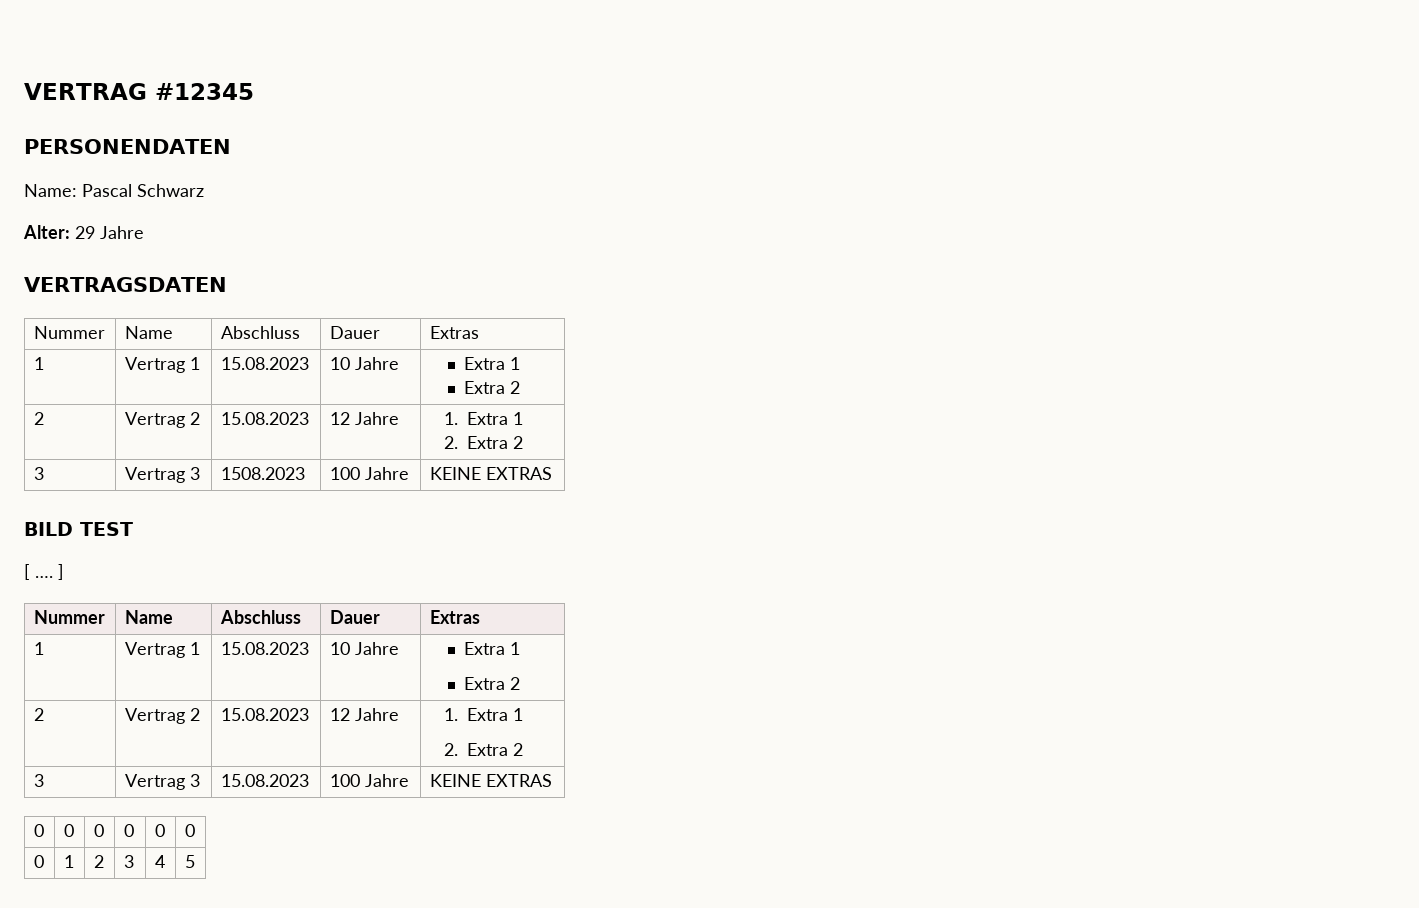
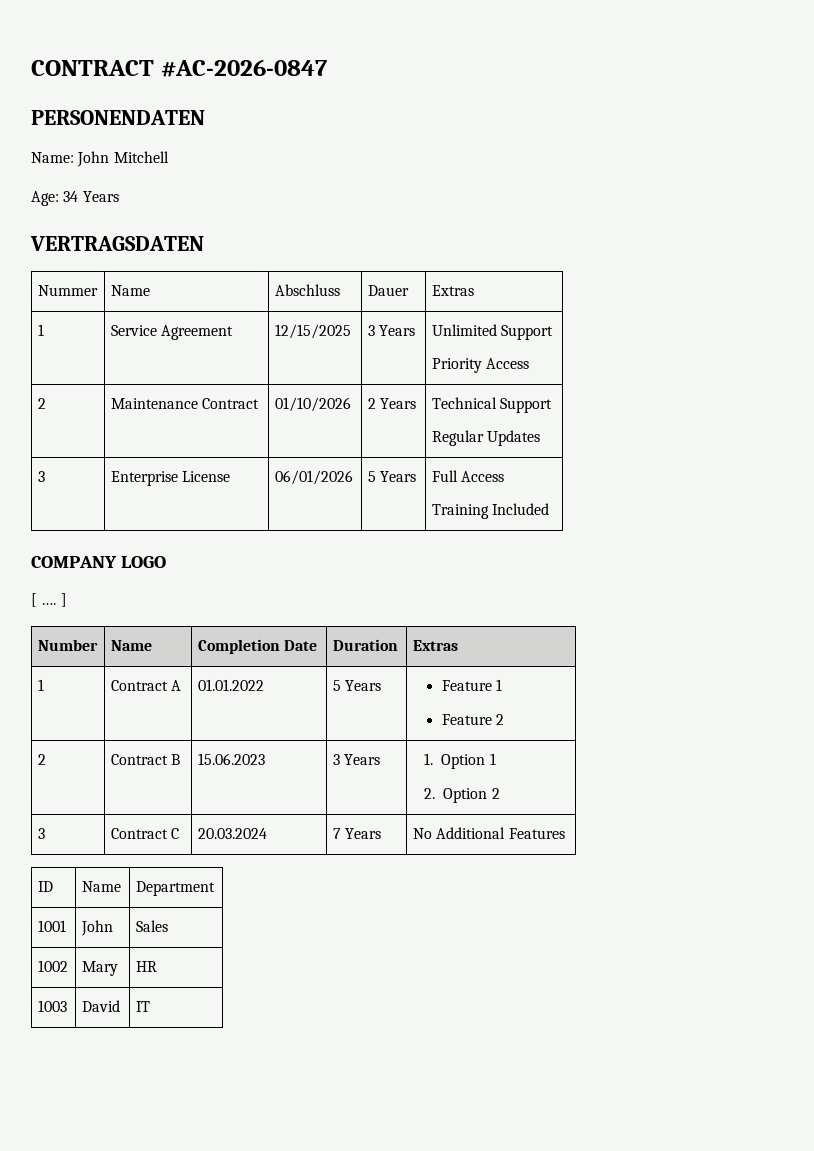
- VERTRAG #12345
+ CONTRACT #AC-2026-0847
- Name: Pascal Schwarz
- Alter: 29 Jahre
+ Name: John Mitchell
+ Age: 34 Years
  VERTRAGSDATEN
  Nummer | Name | Abschluss | Dauer | Extras
- 1 | Vertrag 1 | 15.08.2023 | 10 Jahre | Extra 1
- Extra 2
- 2 | Vertrag 2 | 15.08.2023 | 12 Jahre | 1. Extra 1
- 2. Extra 2
- 3 | Vertrag 3 | 1508.2023 | 100 Jahre | KEINE EXTRAS
- BILD TEST
+ 1 | Service Agreement | 12/15/2025 | 3 Years | Unlimited Support
+ Priority Access
+ 2 | Maintenance Contract | 01/10/2026 | 2 Years | Technical Support
+ Regular Updates
+ 3 | Enterprise License | 06/01/2026 | 5 Years | Full Access
+ Training Included
+ COMPANY LOGO
  [ …. ]
- Nummer | Name | Abschluss | Dauer | Extras
- 1 | Vertrag 1 | 15.08.2023 | 10 Jahre | Extra 1
- Extra 2
- 2 | Vertrag 2 | 15.08.2023 | 12 Jahre | 1. Extra 1
- 2. Extra 2
- 3 | Vertrag 3 | 15.08.2023 | 100 Jahre | KEINE EXTRAS
- 0 | 0 | 0 | 0 | 0 | 0
- 0 | 1 | 2 | 3 | 4 | 5
+ Number | Name | Completion Date | Duration | Extras
+ 1 | Contract A | 01.01.2022 | 5 Years | Feature 1
+ Feature 2
+ 2 | Contract B | 15.06.2023 | 3 Years | 1. Option 1
+ 2. Option 2
+ 3 | Contract C | 20.03.2024 | 7 Years | No Additional Features
+ ID | Name | Department
+ 1001 | John | Sales
+ 1002 | Mary | HR
+ 1003 | David | IT

